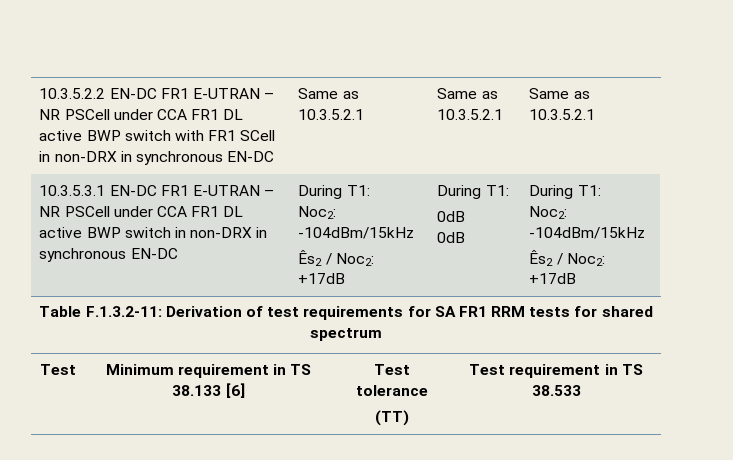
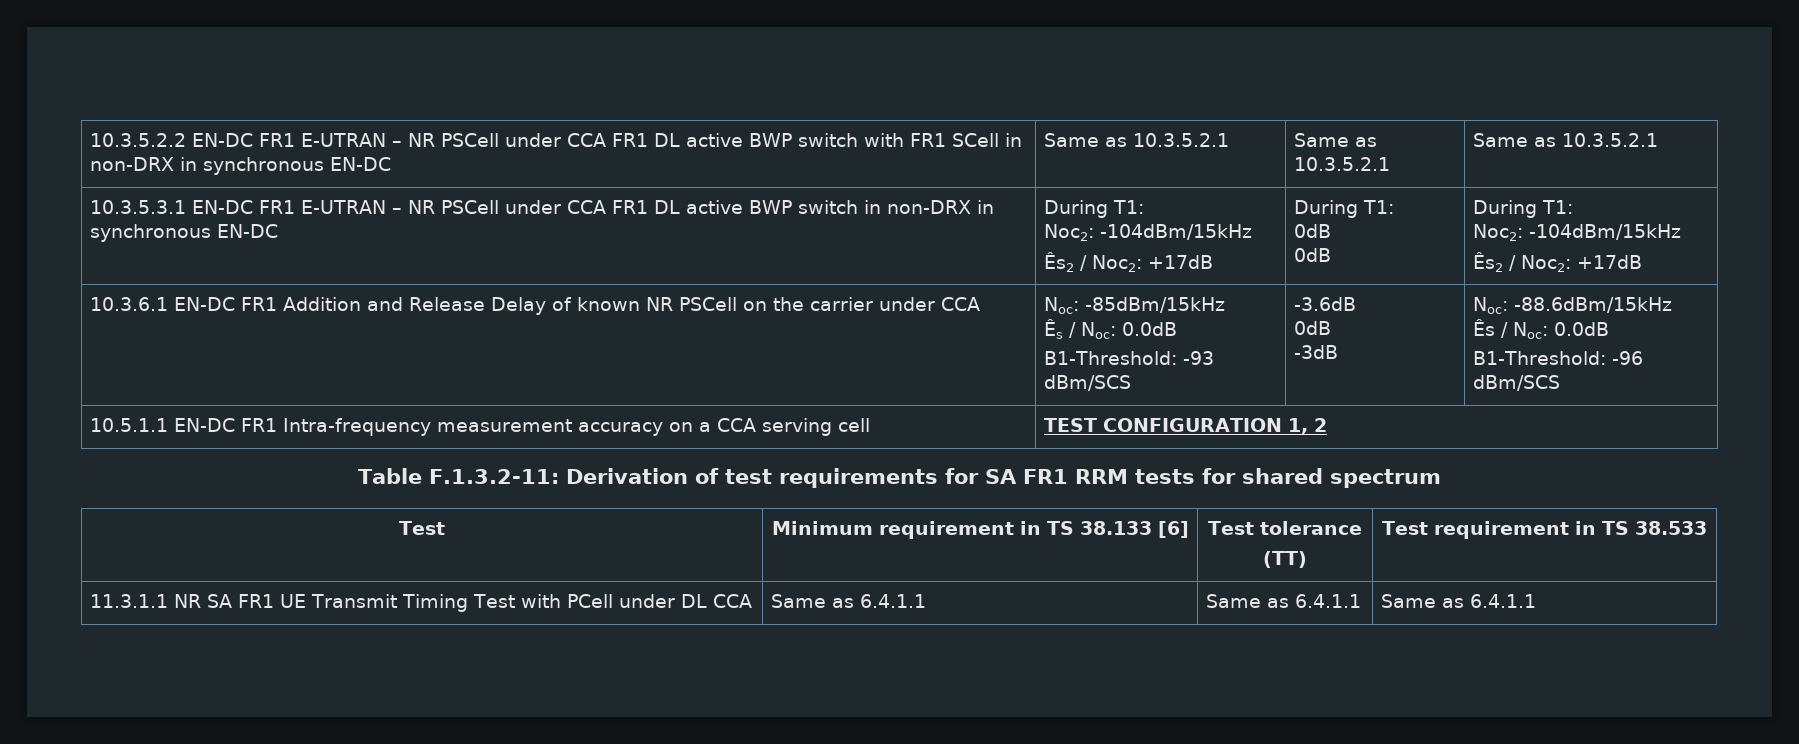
+ 10.3.6.1 EN-DC FR1 Addition and Release Delay of known NR PSCell on the carrier under CCA | Noc: -85dBm/15kHz
+ Ês / Noc: 0.0dB
+ B1-Threshold: -93 dBm/SCS | -3.6dB
+ 0dB
+ -3dB | Noc: -88.6dBm/15kHz
+ Ês / Noc: 0.0dB
+ B1-Threshold: -96 dBm/SCS
+ 10.5.1.1 EN-DC FR1 Intra-frequency measurement accuracy on a CCA serving cell | TEST CONFIGURATION 1, 2
+ 11.3.1.1 NR SA FR1 UE Transmit Timing Test with PCell under DL CCA | Same as 6.4.1.1 | Same as 6.4.1.1 | Same as 6.4.1.1

